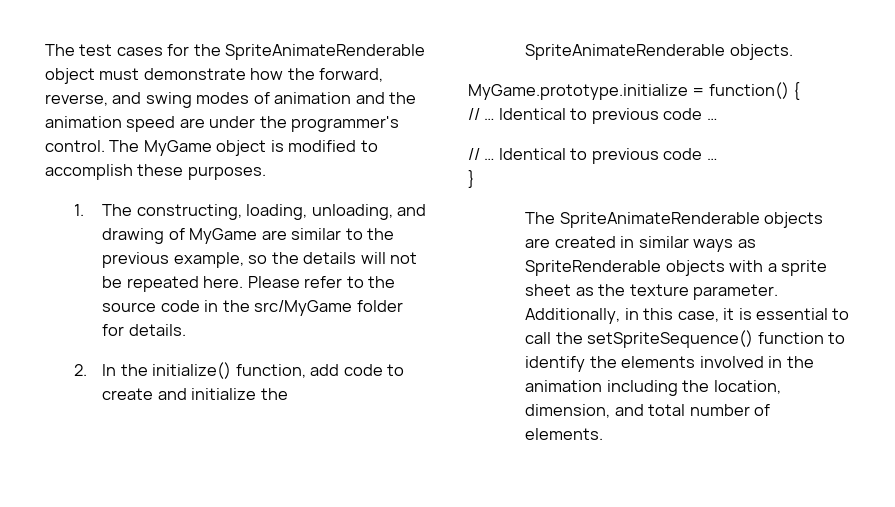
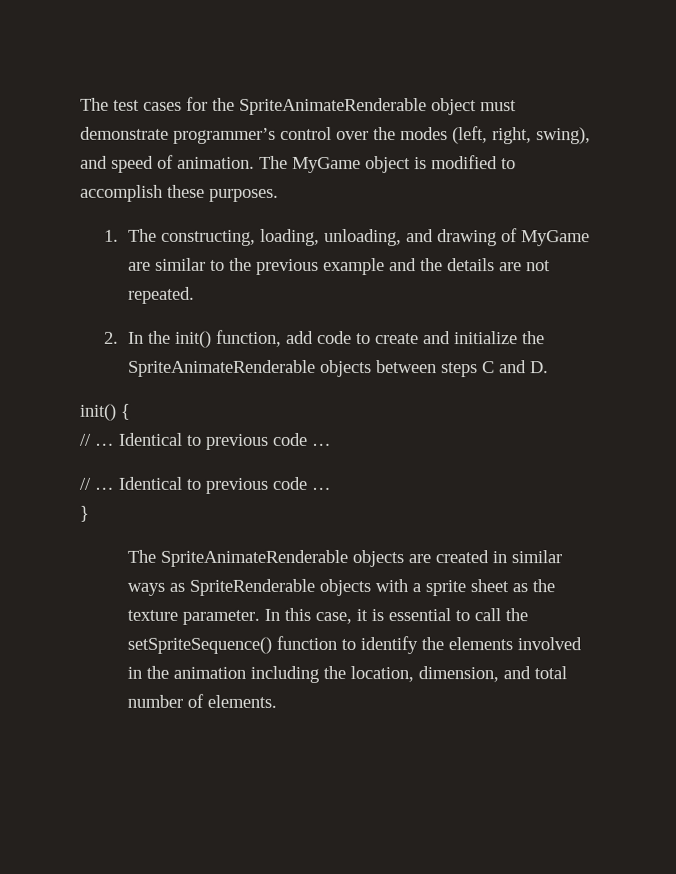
- The test cases for the SpriteAnimateRenderable object must demonstrate how the forward, reverse, and swing modes of animation and the animation speed are under the programmer's control.
+ The test cases for the SpriteAnimateRenderable object must demonstrate programmer’s control over the modes (left, right, swing), and speed of animation.
- 1. The constructing, loading, unloading, and drawing of MyGame are similar to the previous example, so the details will not be repeated here. Please refer to the source code in the src/MyGame folder for details.
+ 1. The constructing, loading, unloading, and drawing of MyGame are similar to the previous example and the details are not repeated.
- 2. In the initialize() function, add code to create and initialize the SpriteAnimateRenderable objects.
- MyGame.prototype.initialize = function() {
+ 2. In the init() function, add code to create and initialize the SpriteAnimateRenderable objects between steps C and D.
+ init() {
- Additionally, in this case, it is essential to call the setSpriteSequence() function to identify the elements involved in the animation including the location, dimension, and total number of elements.
+ In this case, it is essential to call the setSpriteSequence() function to identify the elements involved in the animation including the location, dimension, and total number of elements.

